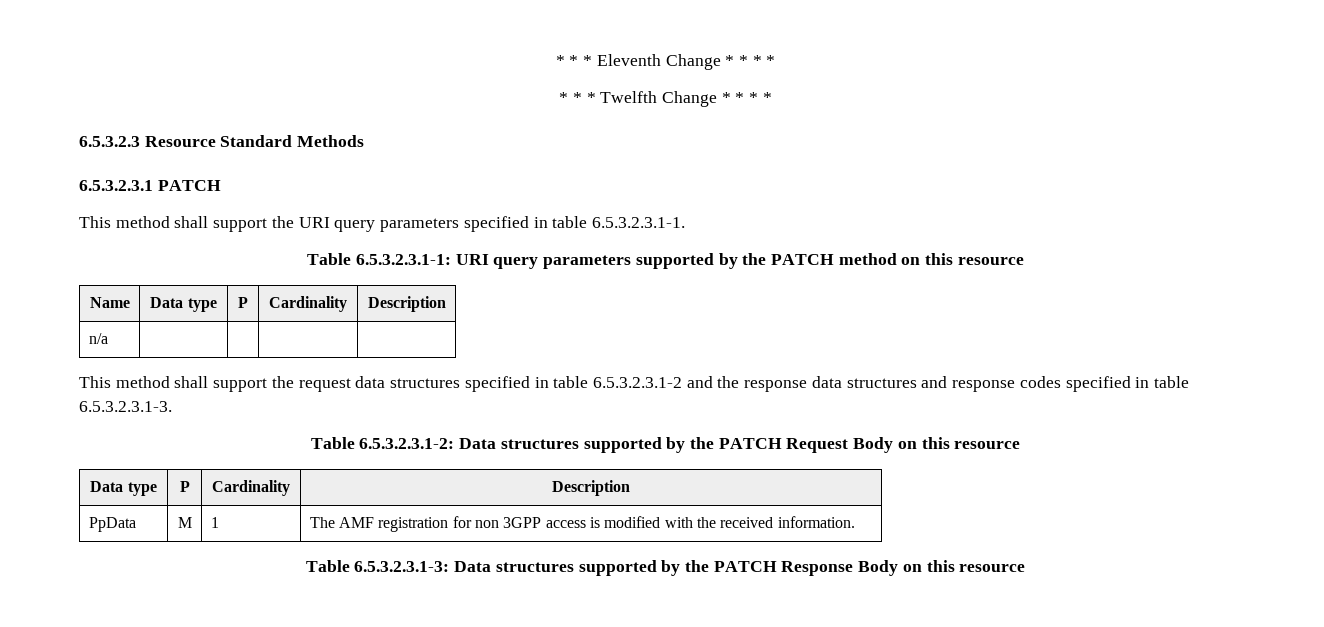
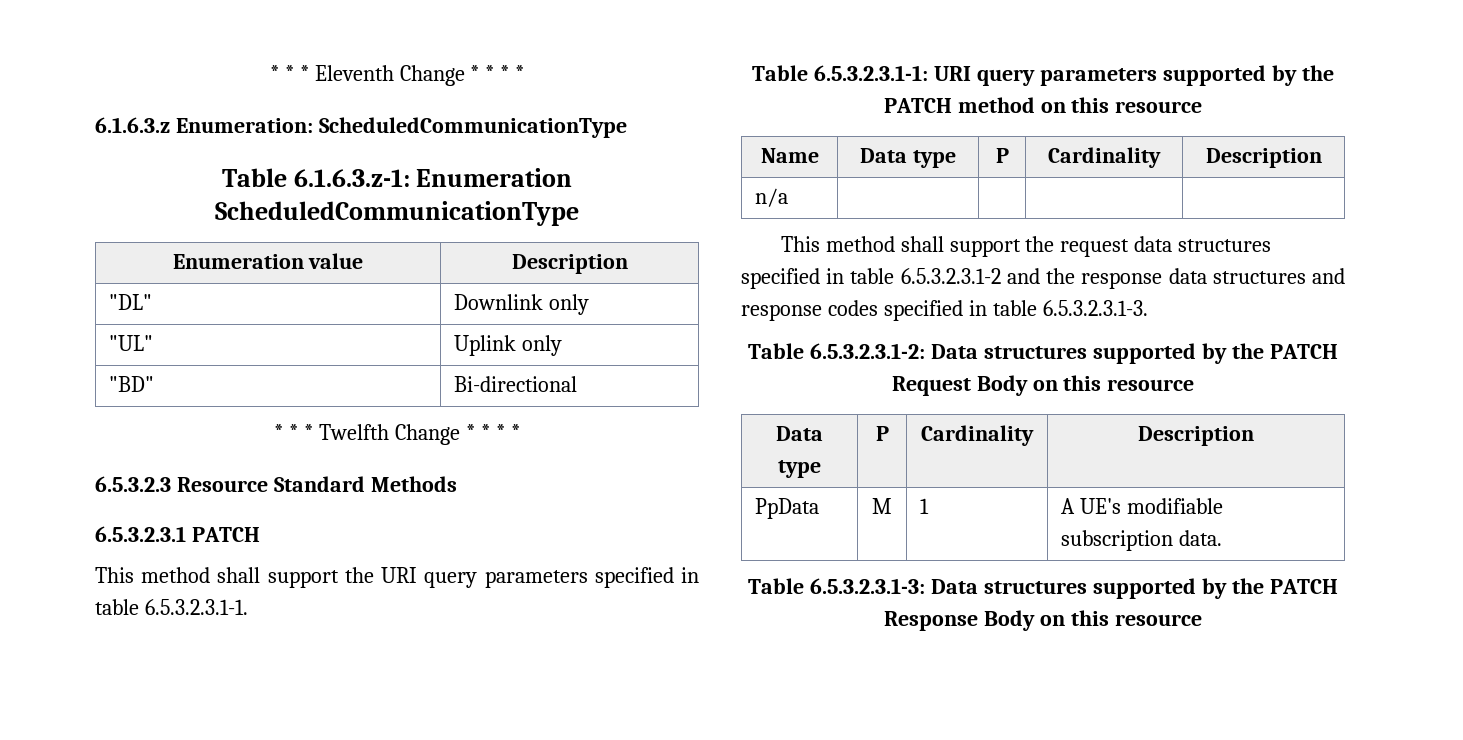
+ 6.1.6.3.z Enumeration: ScheduledCommunicationType
+ Table 6.1.6.3.z-1: Enumeration ScheduledCommunicationType
+ Enumeration value | Description
+ "DL" | Downlink only
+ "UL" | Uplink only
+ "BD" | Bi-directional
- PpData | M | 1 | The AMF registration for non 3GPP access is modified with the received information.
+ PpData | M | 1 | A UE's modifiable subscription data.

